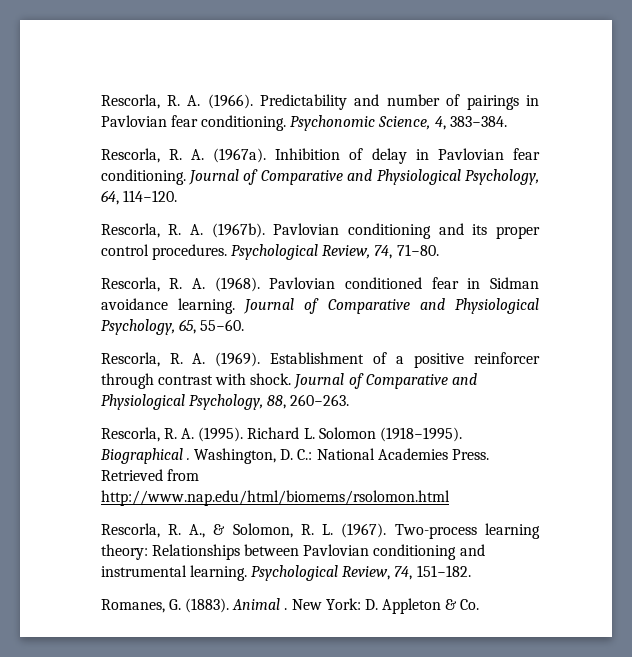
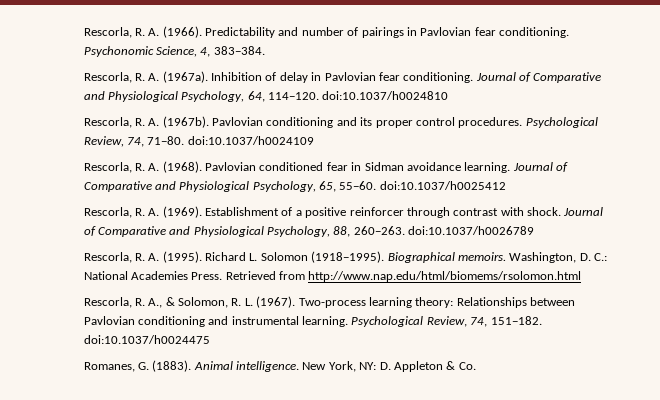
- Journal of Comparative and Physiological Psychology, 64, 114−120.
+ Journal of Comparative and Physiological Psychology, 64, 114−120. doi:10.1037/h0024810
- Psychological Review, 74, 71−80.
+ Psychological Review, 74, 71−80. doi:10.1037/h0024109
- Journal of Comparative and Physiological Psychology, 65, 55−60.
+ Journal of Comparative and Physiological Psychology, 65, 55−60. doi:10.1037/h0025412
- Journal of Comparative and Physiological Psychology, 88, 260−263.
+ Journal of Comparative and Physiological Psychology, 88, 260−263. doi:10.1037/h0026789
- Biographical .
+ Biographical memoirs.
- Psychological Review, 74, 151−182.
+ Psychological Review, 74, 151−182. doi:10.1037/h0024475
- Animal . New York: D. Appleton & Co.
+ Animal intelligence. New York, NY: D. Appleton & Co.

